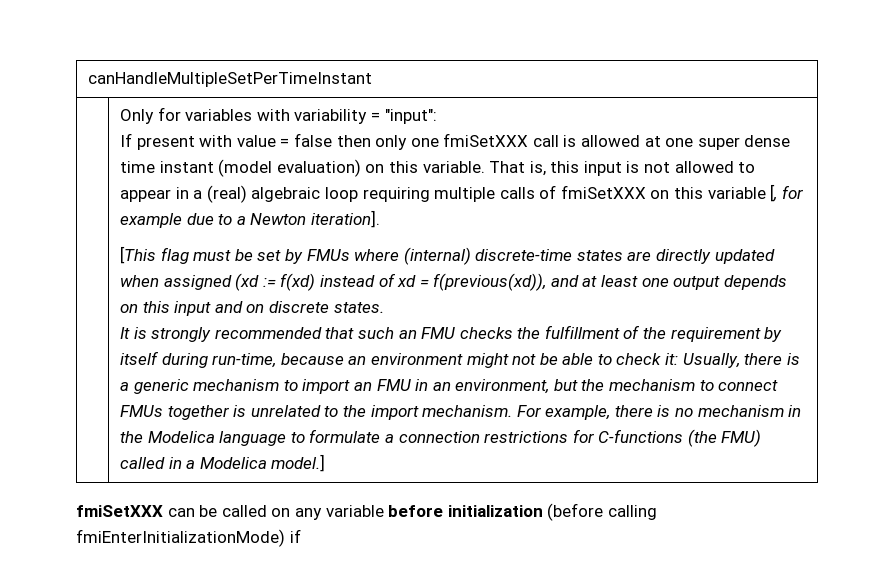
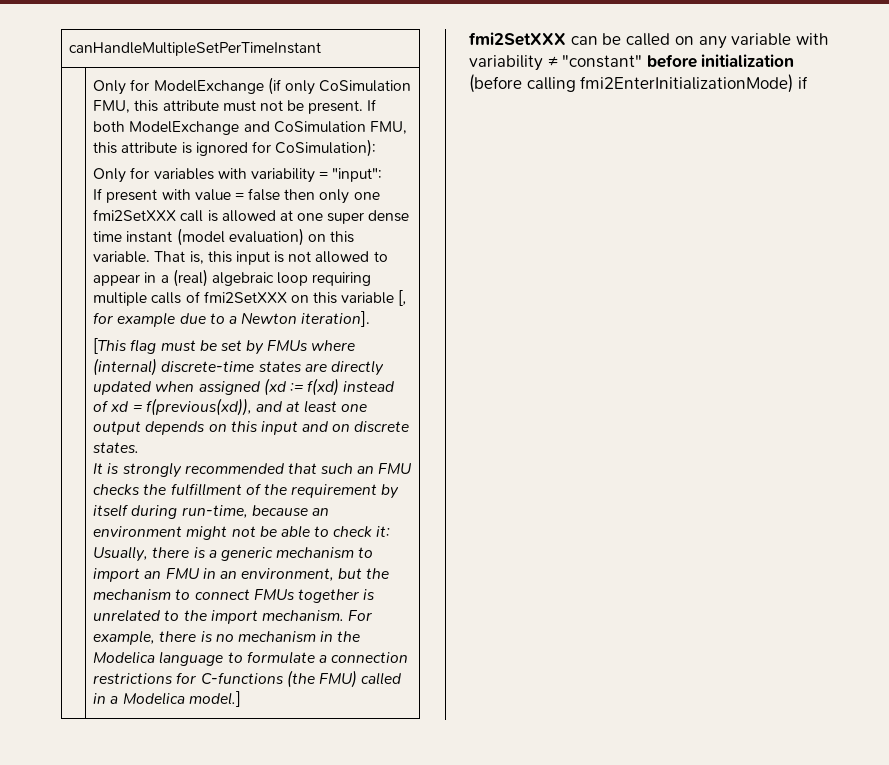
+ Only for ModelExchange (if only CoSimulation FMU, this attribute must not be present. If both ModelExchange and CoSimulation FMU, this attribute is ignored for CoSimulation):
- If present with value = false then only one fmiSetXXX call is allowed at one super dense time instant (model evaluation) on this variable.
+ If present with value = false then only one fmi2SetXXX call is allowed at one super dense time instant (model evaluation) on this variable.
- That is, this input is not allowed to appear in a (real) algebraic loop requiring multiple calls of fmiSetXXX on this variable [, for example due to a Newton iteration].
+ That is, this input is not allowed to appear in a (real) algebraic loop requiring multiple calls of fmi2SetXXX on this variable [, for example due to a Newton iteration].
- fmiSetXXX can be called on any variable before initialization (before calling fmiEnterInitializationMode) if
+ fmi2SetXXX can be called on any variable with variability ≠ "constant" before initialization (before calling fmi2EnterInitializationMode) if

